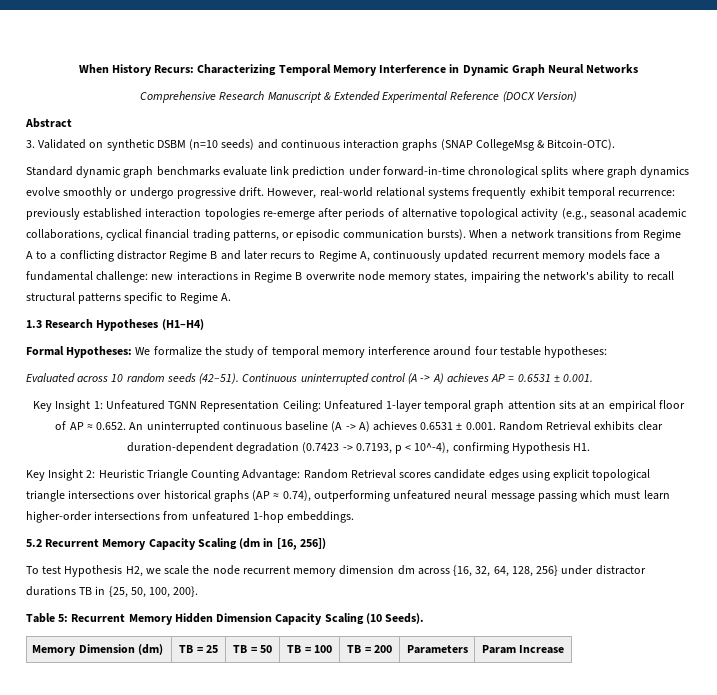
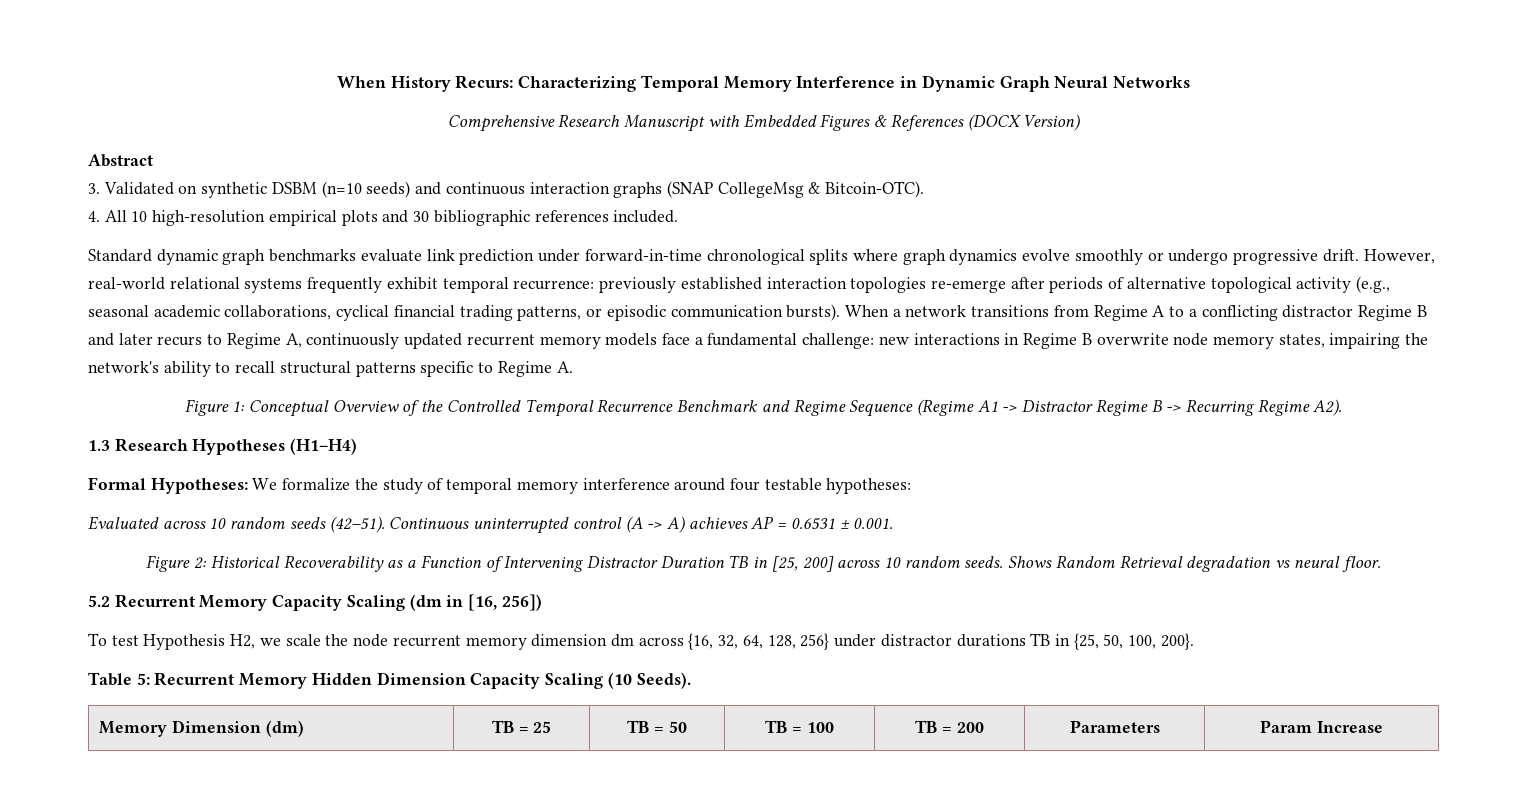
- Comprehensive Research Manuscript & Extended Experimental Reference (DOCX Version)
+ Comprehensive Research Manuscript with Embedded Figures & References (DOCX Version)
+ 4. All 10 high-resolution empirical plots and 30 bibliographic references included.
+ Figure 1: Conceptual Overview of the Controlled Temporal Recurrence Benchmark and Regime Sequence (Regime A1 -> Distractor Regime B -> Recurring Regime A2).
- Key Insight 1: Unfeatured TGNN Representation Ceiling: Unfeatured 1-layer temporal graph attention sits at an empirical floor of AP ≈ 0.652. An uninterrupted continuous baseline (A -> A) achieves 0.6531 ± 0.001. Random Retrieval exhibits clear duration-dependent degradation (0.7423 -> 0.7193, p < 10^-4), confirming Hypothesis H1.
- Key Insight 2: Heuristic Triangle Counting Advantage: Random Retrieval scores candidate edges using explicit topological triangle intersections over historical graphs (AP ≈ 0.74), outperforming unfeatured neural message passing which must learn higher-order intersections from unfeatured 1-hop embeddings.
+ Figure 2: Historical Recoverability as a Function of Intervening Distractor Duration TB in [25, 200] across 10 random seeds. Shows Random Retrieval degradation vs neural floor.

